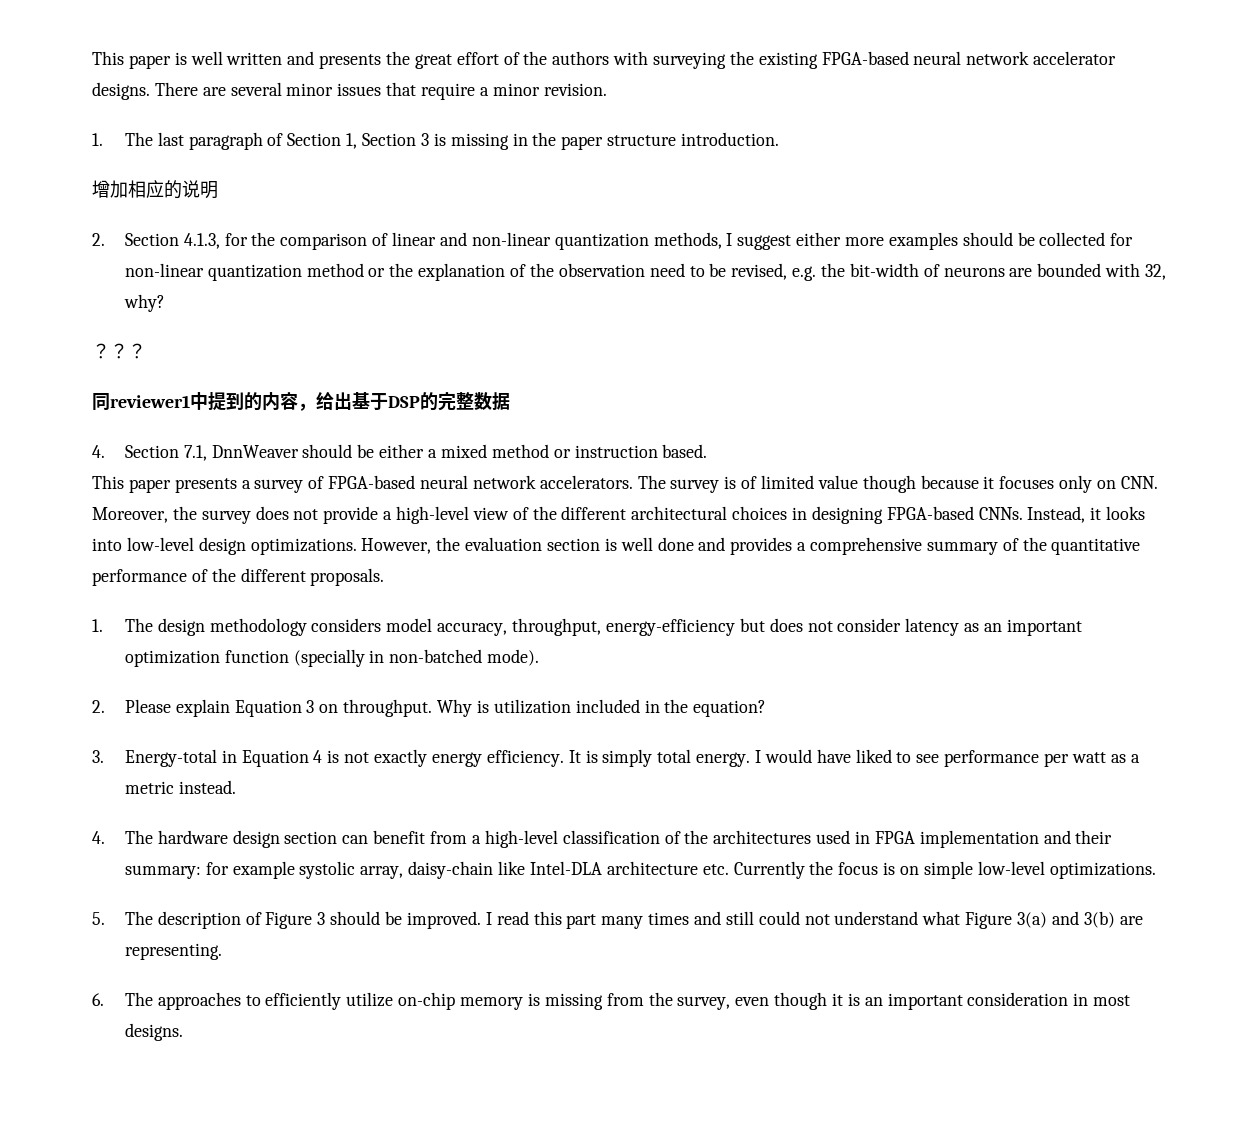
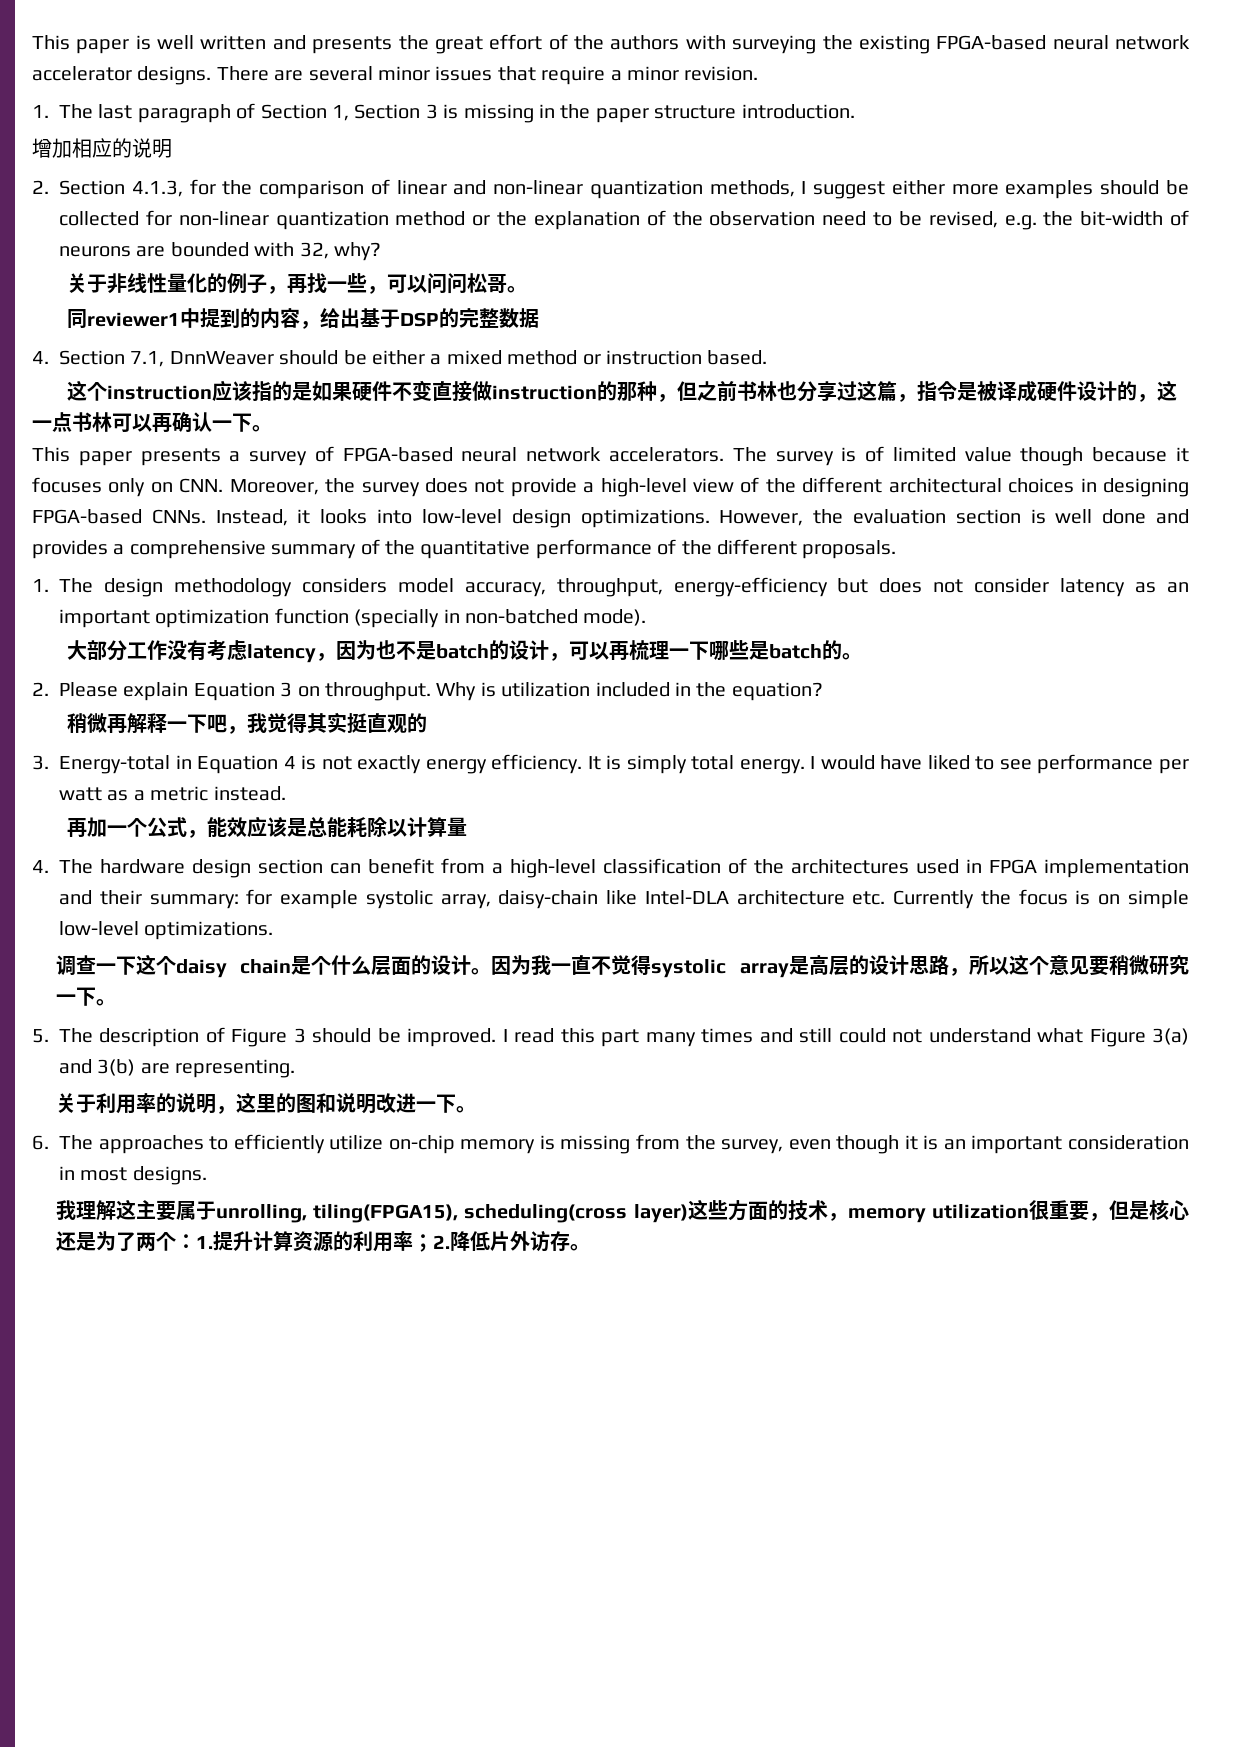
- ？？？
+ 关于非线性量化的例子，再找一些，可以问问松哥。
+ 这个instruction应该指的是如果硬件不变直接做instruction的那种，但之前书林也分享过这篇，指令是被译成硬件设计的，这一点书林可以再确认一下。
+ 大部分工作没有考虑latency，因为也不是batch的设计，可以再梳理一下哪些是batch的。
+ 稍微再解释一下吧，我觉得其实挺直观的
+ 再加一个公式，能效应该是总能耗除以计算量
+ 调查一下这个daisy chain是个什么层面的设计。因为我一直不觉得systolic array是高层的设计思路，所以这个意见要稍微研究一下。
+ 关于利用率的说明，这里的图和说明改进一下。
+ 我理解这主要属于unrolling, tiling(FPGA15), scheduling(cross layer)这些方面的技术，memory utilization很重要，但是核心还是为了两个：1.提升计算资源的利用率；2.降低片外访存。

